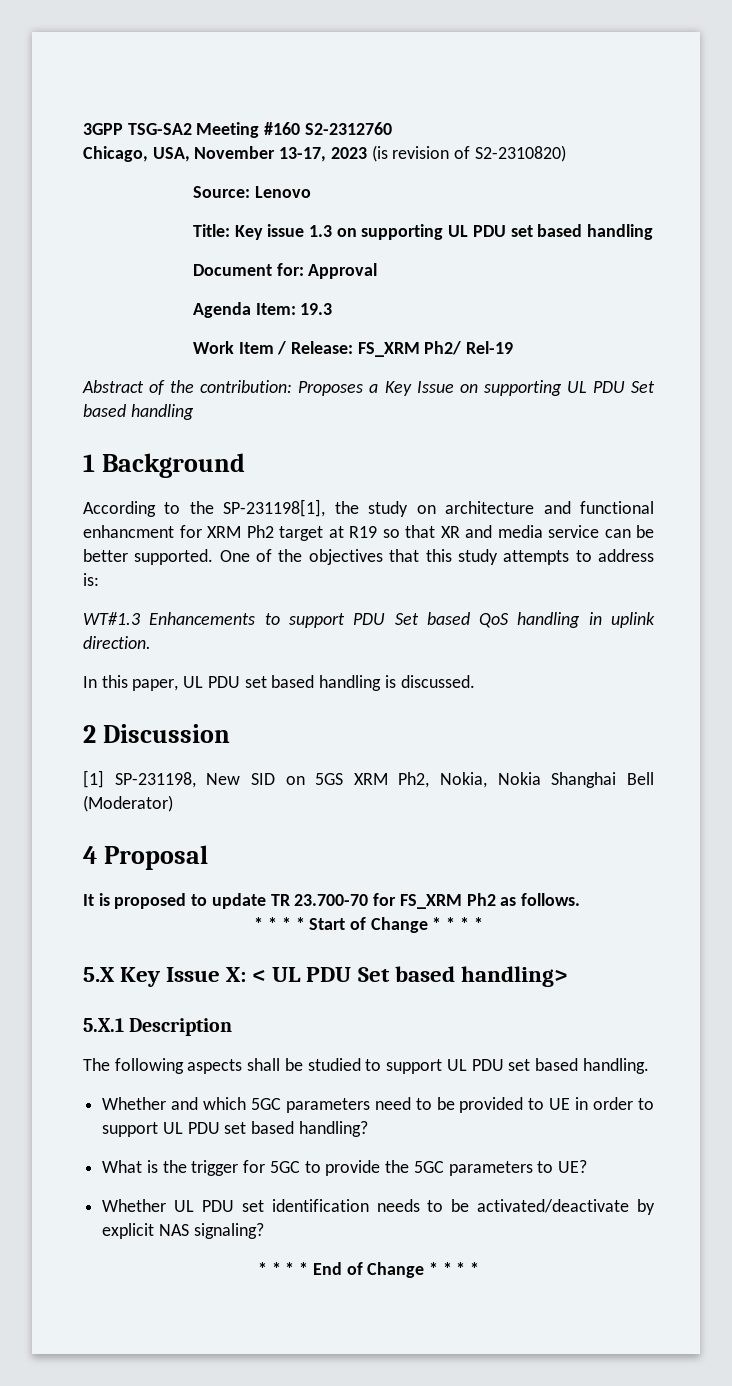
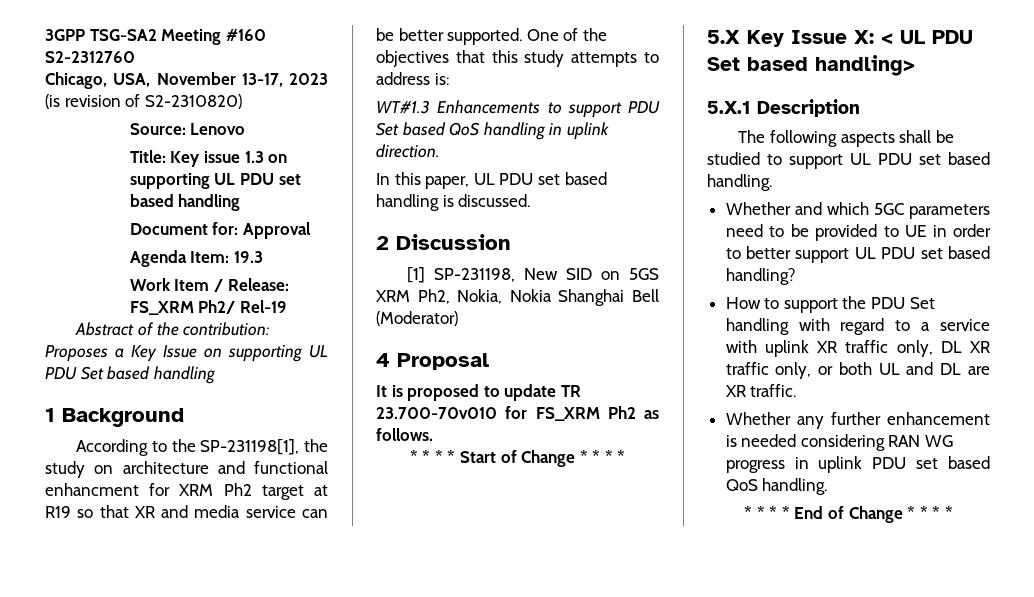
- It is proposed to update TR 23.700-70 for FS_XRM Ph2 as follows.
+ It is proposed to update TR 23.700-70v010 for FS_XRM Ph2 as follows.
- Whether and which 5GC parameters need to be provided to UE in order to support UL PDU set based handling?
+ Whether and which 5GC parameters need to be provided to UE in order to better support UL PDU set based handling?
- What is the trigger for 5GC to provide the 5GC parameters to UE?
- Whether UL PDU set identification needs to be activated/deactivate by explicit NAS signaling?
+ How to support the PDU Set handling with regard to a service with uplink XR traffic only, DL XR traffic only, or both UL and DL are XR traffic.
+ Whether any further enhancement is needed considering RAN WG progress in uplink PDU set based QoS handling.

